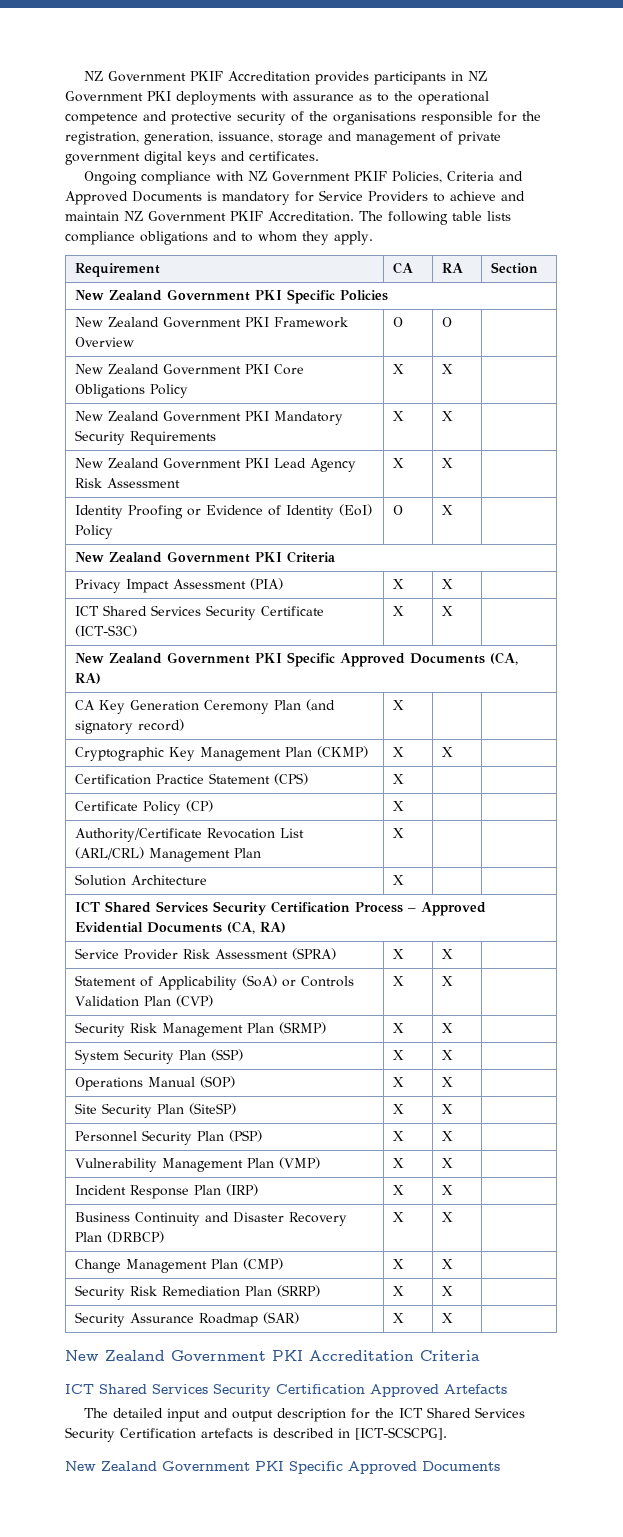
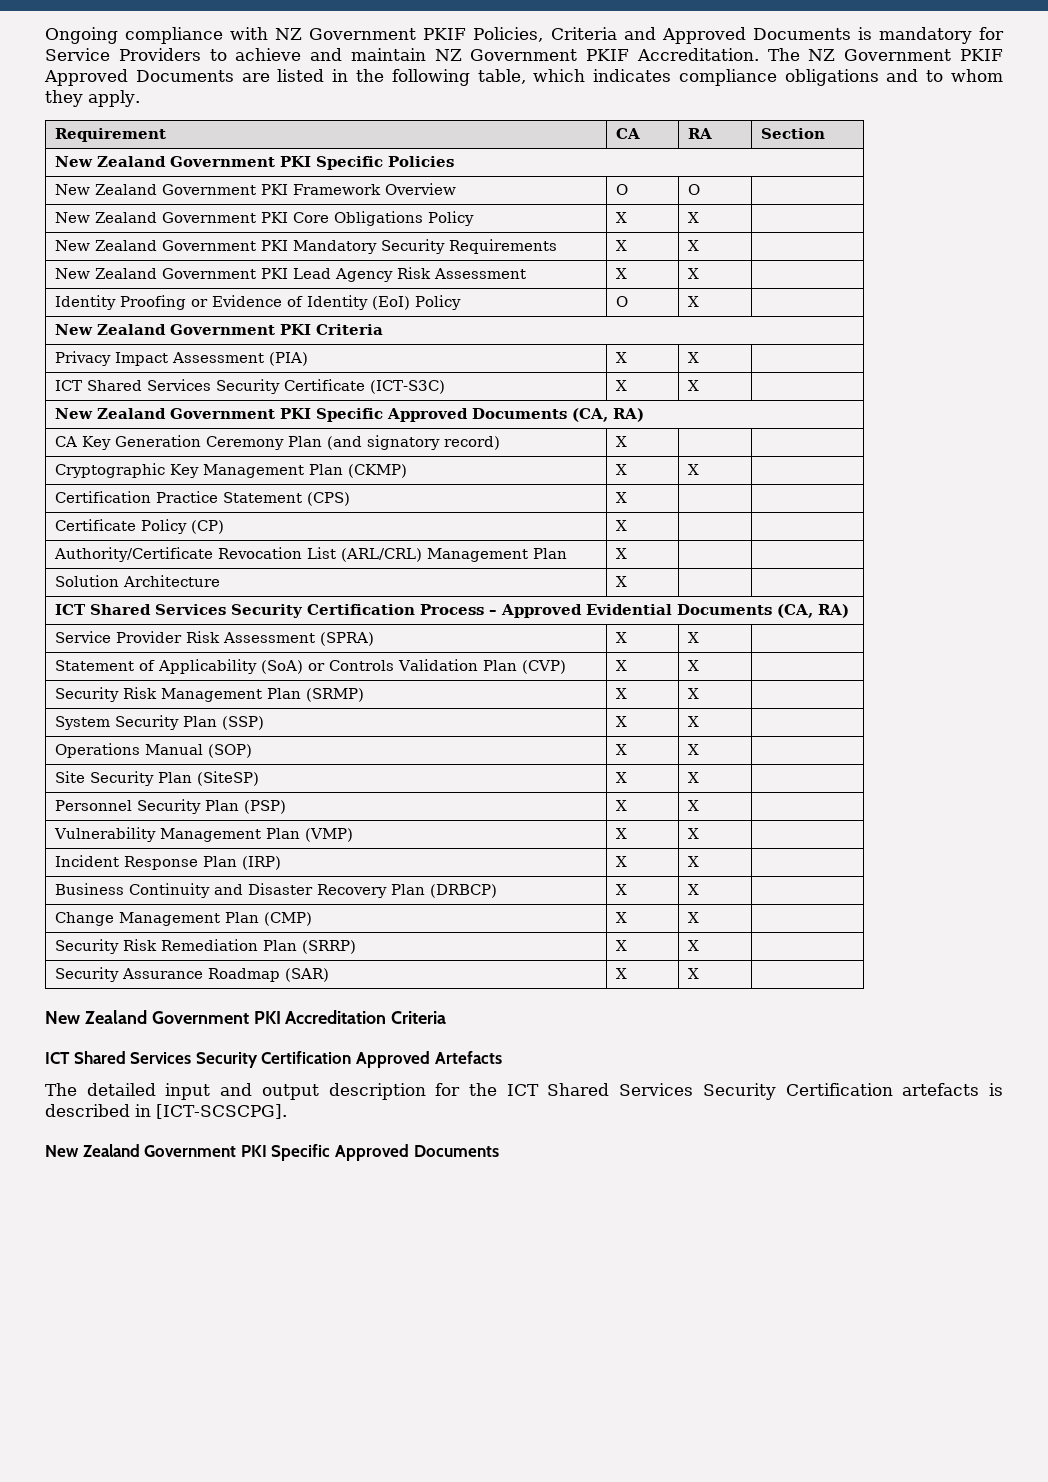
- NZ Government PKIF Accreditation provides participants in NZ Government PKI deployments with assurance as to the operational competence and protective security of the organisations responsible for the registration, generation, issuance, storage and management of private government digital keys and certificates.
- The following table lists compliance obligations and to whom they apply.
+ The NZ Government PKIF Approved Documents are listed in the following table, which indicates compliance obligations and to whom they apply.

